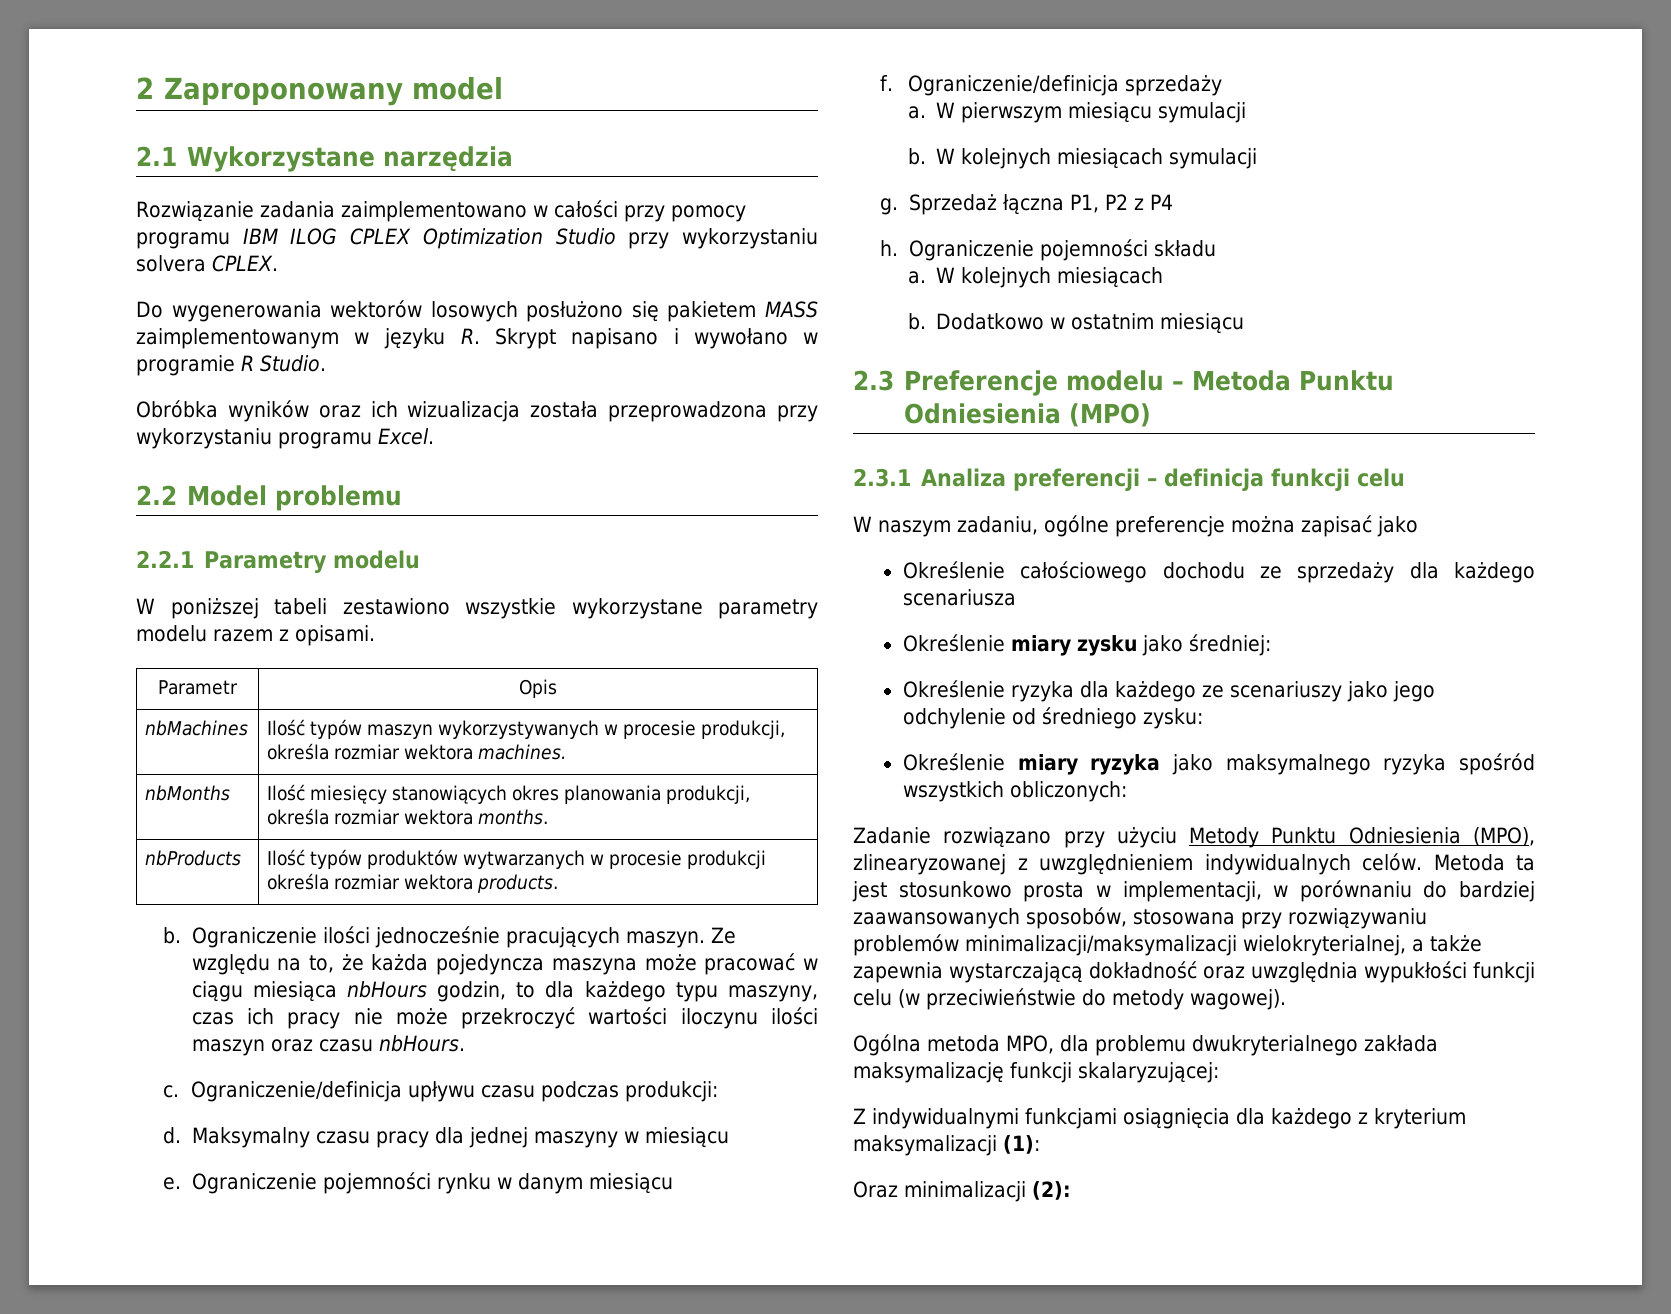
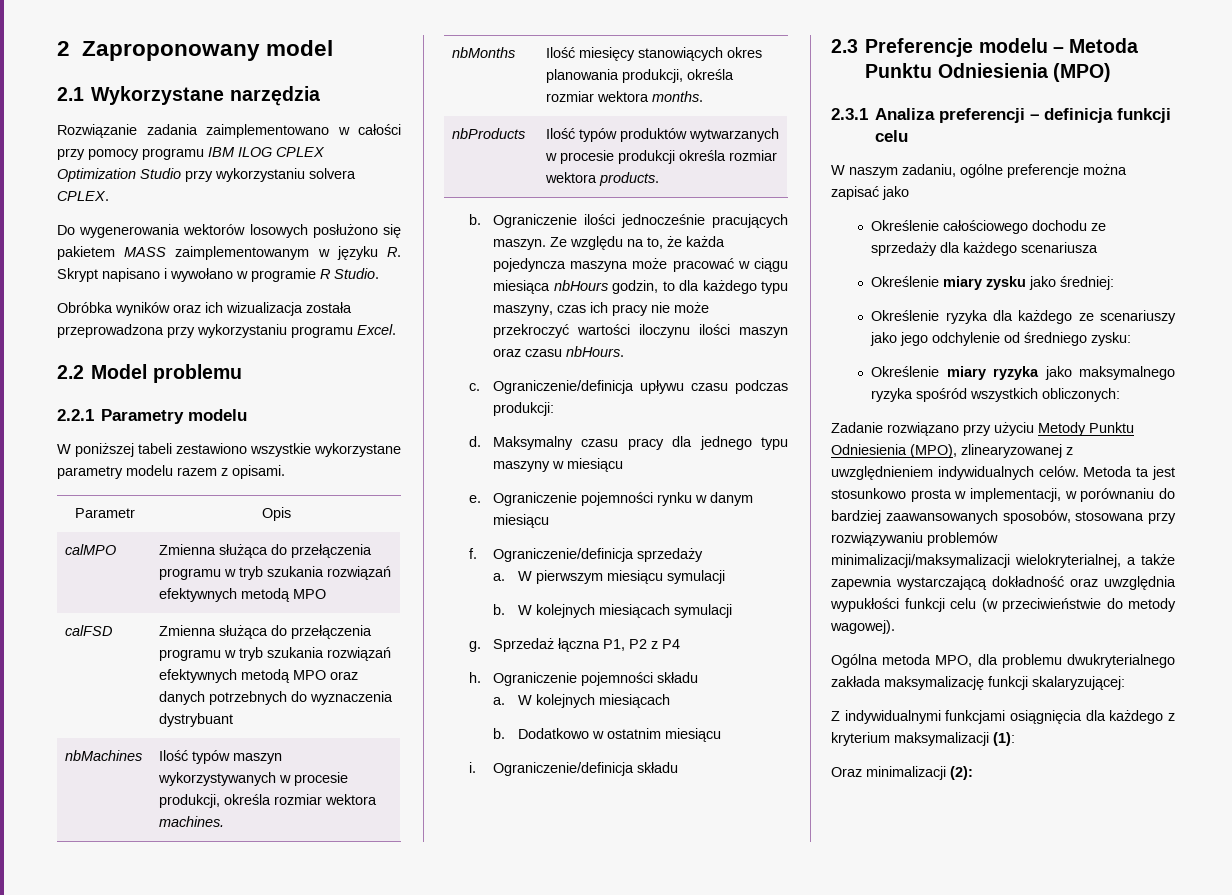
+ calMPO | Zmienna służąca do przełączenia programu w tryb szukania rozwiązań efektywnych metodą MPO
+ calFSD | Zmienna służąca do przełączenia programu w tryb szukania rozwiązań efektywnych metodą MPO oraz danych potrzebnych do wyznaczenia dystrybuant
- Maksymalny czasu pracy dla jednej maszyny w miesiącu
+ Maksymalny czasu pracy dla jednego typu maszyny w miesiącu
+ i. Ograniczenie/definicja składu

